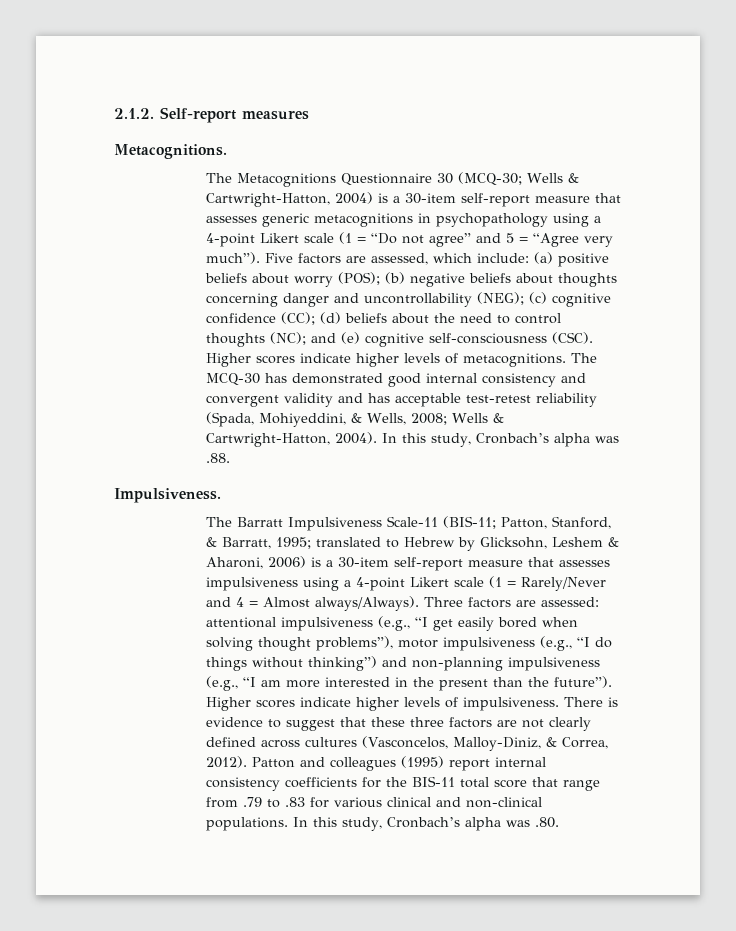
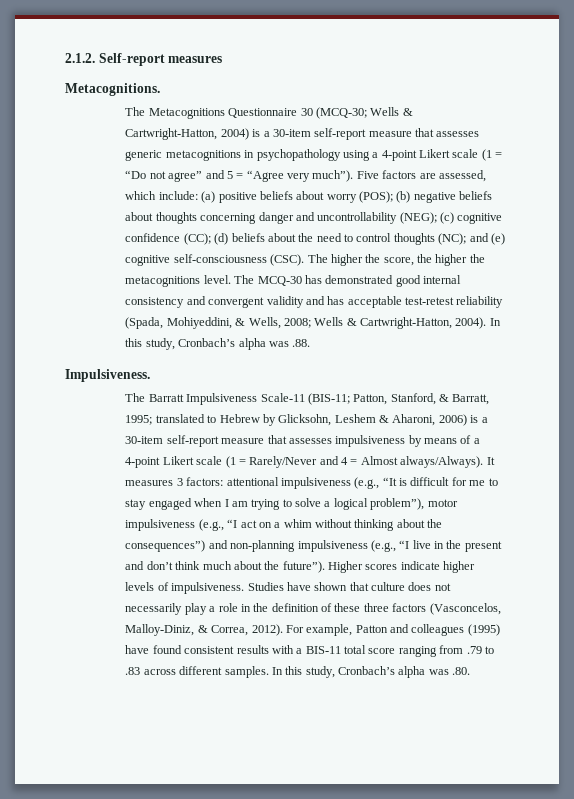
- Higher scores indicate higher levels of metacognitions.
+ The higher the score, the higher the metacognitions level.
- The Barratt Impulsiveness Scale-11 (BIS-11; Patton, Stanford, & Barratt, 1995; translated to Hebrew by Glicksohn, Leshem & Aharoni, 2006) is a 30-item self-report measure that assesses impulsiveness using a 4-point Likert scale (1 = Rarely/Never and 4 = Almost always/Always).
+ The Barratt Impulsiveness Scale-11 (BIS-11; Patton, Stanford, & Barratt, 1995; translated to Hebrew by Glicksohn, Leshem & Aharoni, 2006) is a 30-item self-report measure that assesses impulsiveness by means of a 4-point Likert scale (1 = Rarely/Never and 4 = Almost always/Always).
- Three factors are assessed: attentional impulsiveness (e.g., “I get easily bored when solving thought problems”), motor impulsiveness (e.g., “I do things without thinking”) and non-planning impulsiveness (e.g., “I am more interested in the present than the future”).
+ It measures 3 factors: attentional impulsiveness (e.g., “It is difficult for me to stay engaged when I am trying to solve a logical problem”), motor impulsiveness (e.g., “I act on a whim without thinking about the consequences”) and non-planning impulsiveness (e.g., “I live in the present and don’t think much about the future”).
- There is evidence to suggest that these three factors are not clearly defined across cultures (Vasconcelos, Malloy-Diniz, & Correa, 2012).
+ Studies have shown that culture does not necessarily play a role in the definition of these three factors (Vasconcelos, Malloy-Diniz, & Correa, 2012).
- Patton and colleagues (1995) report internal consistency coefficients for the BIS-11 total score that range from .79 to .83 for various clinical and non-clinical populations.
+ For example, Patton and colleagues (1995) have found consistent results with a BIS-11 total score ranging from .79 to .83 across different samples.

